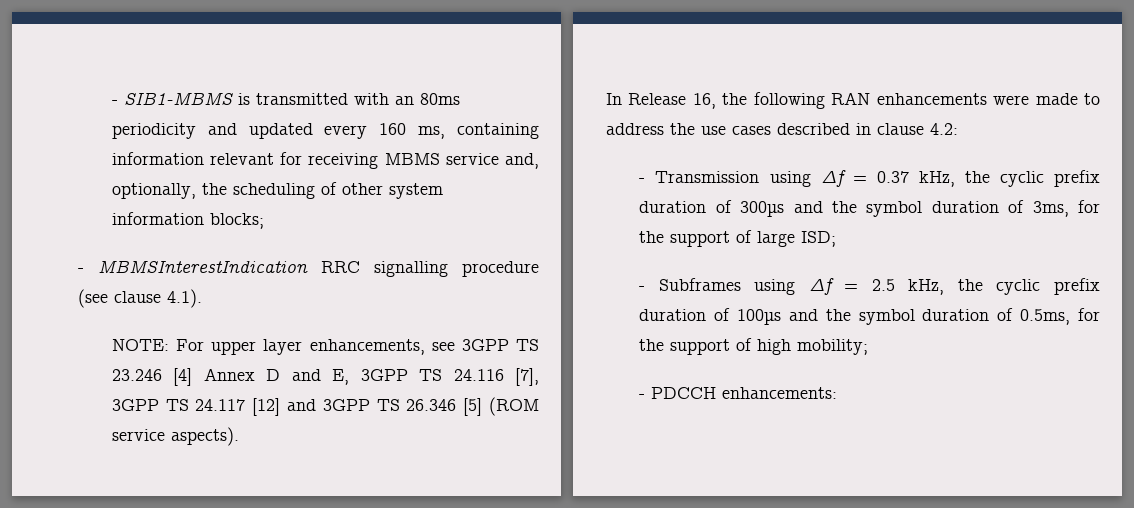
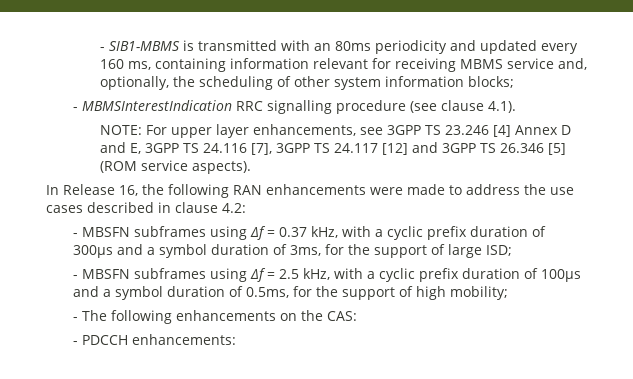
- - Transmission using Δf = 0.37 kHz, the cyclic prefix duration of 300µs and the symbol duration of 3ms, for the support of large ISD;
+ - MBSFN subframes using Δf = 0.37 kHz, with a cyclic prefix duration of 300µs and a symbol duration of 3ms, for the support of large ISD;
- - Subframes using Δf = 2.5 kHz, the cyclic prefix duration of 100µs and the symbol duration of 0.5ms, for the support of high mobility;
+ - MBSFN subframes using Δf = 2.5 kHz, with a cyclic prefix duration of 100µs and a symbol duration of 0.5ms, for the support of high mobility;
+ - The following enhancements on the CAS:

